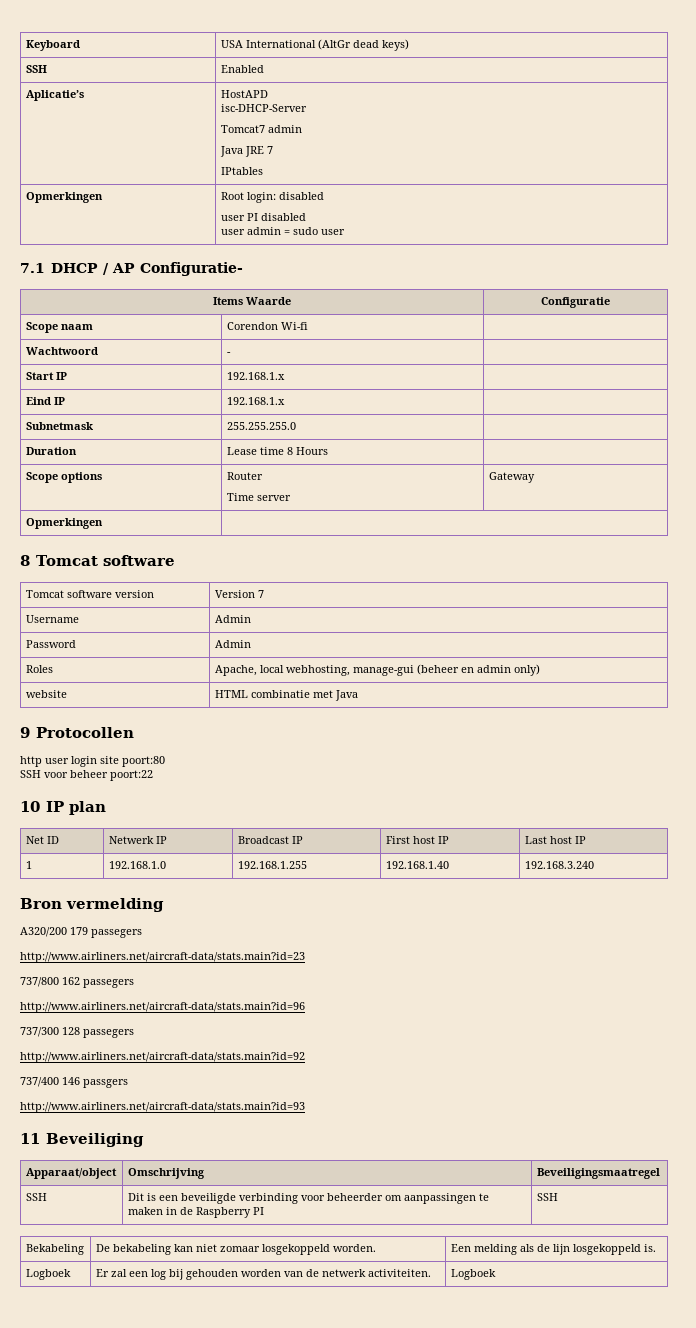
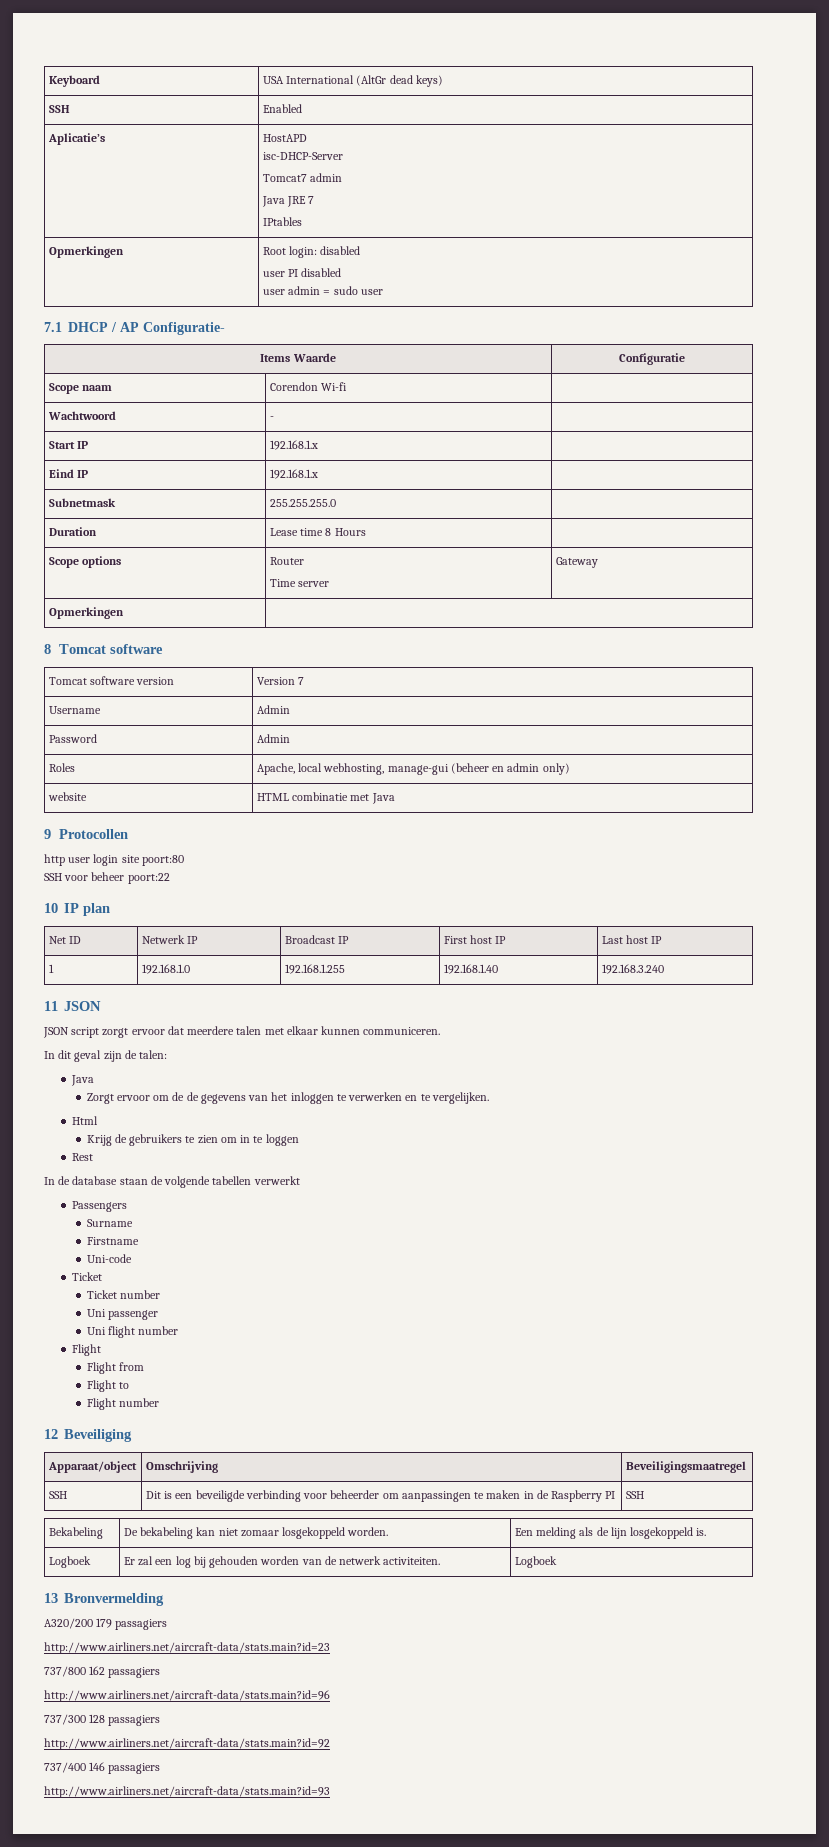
- Bron vermelding
- A320/200 179 passegers
- http://www.airliners.net/aircraft-data/stats.main?id=23
- 737/800 162 passegers
- http://www.airliners.net/aircraft-data/stats.main?id=96
- 737/300 128 passegers
- http://www.airliners.net/aircraft-data/stats.main?id=92
- 737/400 146 passgers
- http://www.airliners.net/aircraft-data/stats.main?id=93
- 11 Beveiliging
+ 11 JSON
+ JSON script zorgt ervoor dat meerdere talen met elkaar kunnen communiceren.
+ In dit geval zijn de talen:
+ Java
+ Zorgt ervoor om de de gegevens van het inloggen te verwerken en te vergelijken.
+ Html
+ Krijg de gebruikers te zien om in te loggen
+ Rest
+ In de database staan de volgende tabellen verwerkt
+ Passengers
+ Surname
+ Firstname
+ Uni-code
+ Ticket
+ Ticket number
+ Uni passenger
+ Uni flight number
+ Flight
+ Flight from
+ Flight to
+ Flight number
+ 12 Beveiliging
+ 13 Bronvermelding
+ A320/200 179 passagiers
+ http://www.airliners.net/aircraft-data/stats.main?id=23
+ 737/800 162 passagiers
+ http://www.airliners.net/aircraft-data/stats.main?id=96
+ 737/300 128 passagiers
+ http://www.airliners.net/aircraft-data/stats.main?id=92
+ 737/400 146 passagiers
+ http://www.airliners.net/aircraft-data/stats.main?id=93

